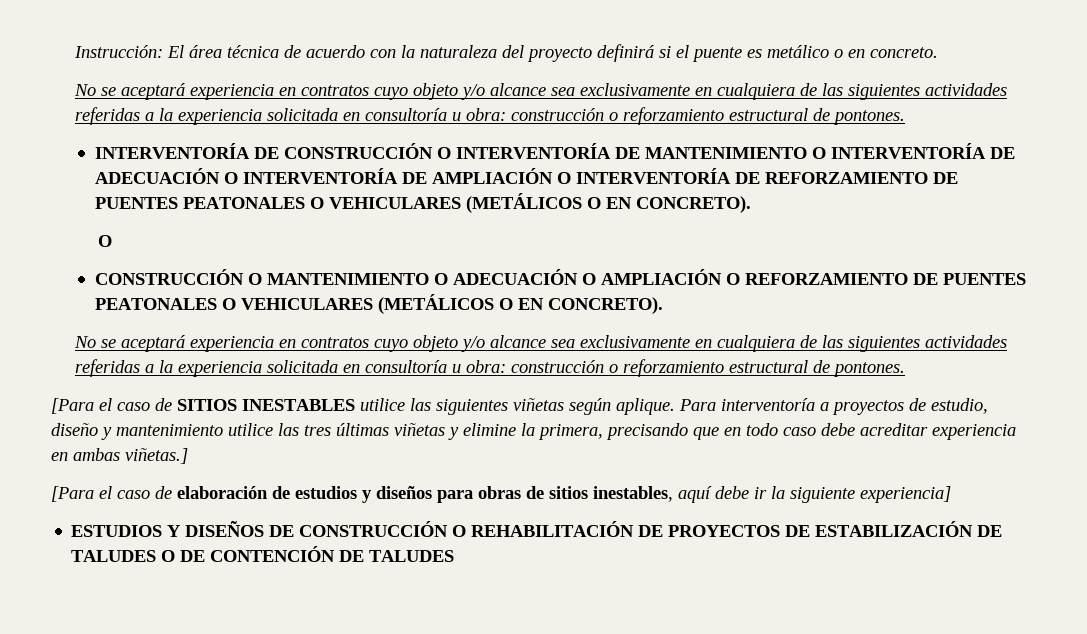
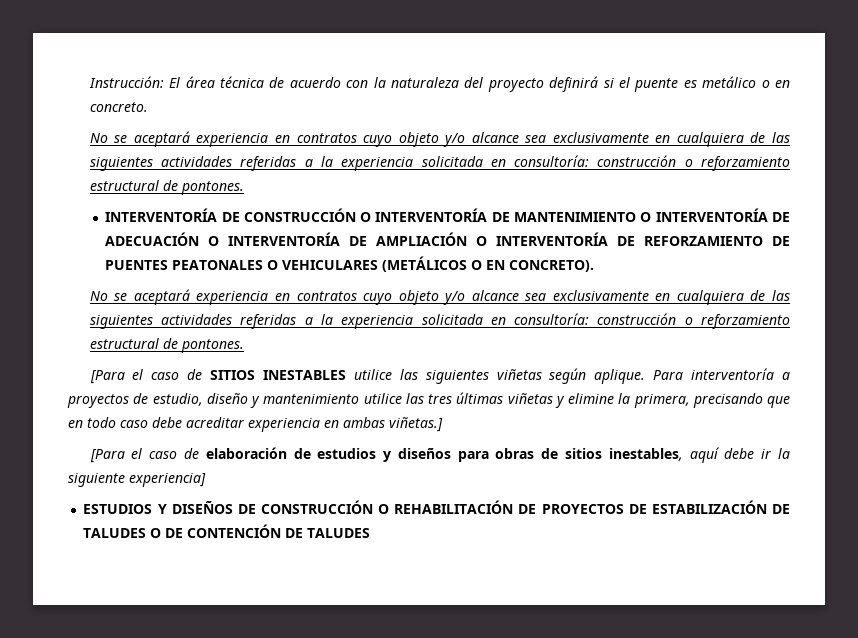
  Instrucción: El área técnica de acuerdo con la naturaleza del proyecto definirá si el puente es metálico o en concreto.
- No se aceptará experiencia en contratos cuyo objeto y/o alcance sea exclusivamente en cualquiera de las siguientes actividades referidas a la experiencia solicitada en consultoría u obra: construcción o reforzamiento estructural de pontones.
+ No se aceptará experiencia en contratos cuyo objeto y/o alcance sea exclusivamente en cualquiera de las siguientes actividades referidas a la experiencia solicitada en consultoría: construcción o reforzamiento estructural de pontones.
  INTERVENTORÍA DE CONSTRUCCIÓN O INTERVENTORÍA DE MANTENIMIENTO O INTERVENTORÍA DE ADECUACIÓN O INTERVENTORÍA DE AMPLIACIÓN O INTERVENTORÍA DE REFORZAMIENTO DE PUENTES PEATONALES O VEHICULARES (METÁLICOS O EN CONCRETO).
- O
- CONSTRUCCIÓN O MANTENIMIENTO O ADECUACIÓN O AMPLIACIÓN O REFORZAMIENTO DE PUENTES PEATONALES O VEHICULARES (METÁLICOS O EN CONCRETO).
- No se aceptará experiencia en contratos cuyo objeto y/o alcance sea exclusivamente en cualquiera de las siguientes actividades referidas a la experiencia solicitada en consultoría u obra: construcción o reforzamiento estructural de pontones.
+ No se aceptará experiencia en contratos cuyo objeto y/o alcance sea exclusivamente en cualquiera de las siguientes actividades referidas a la experiencia solicitada en consultoría: construcción o reforzamiento estructural de pontones.

